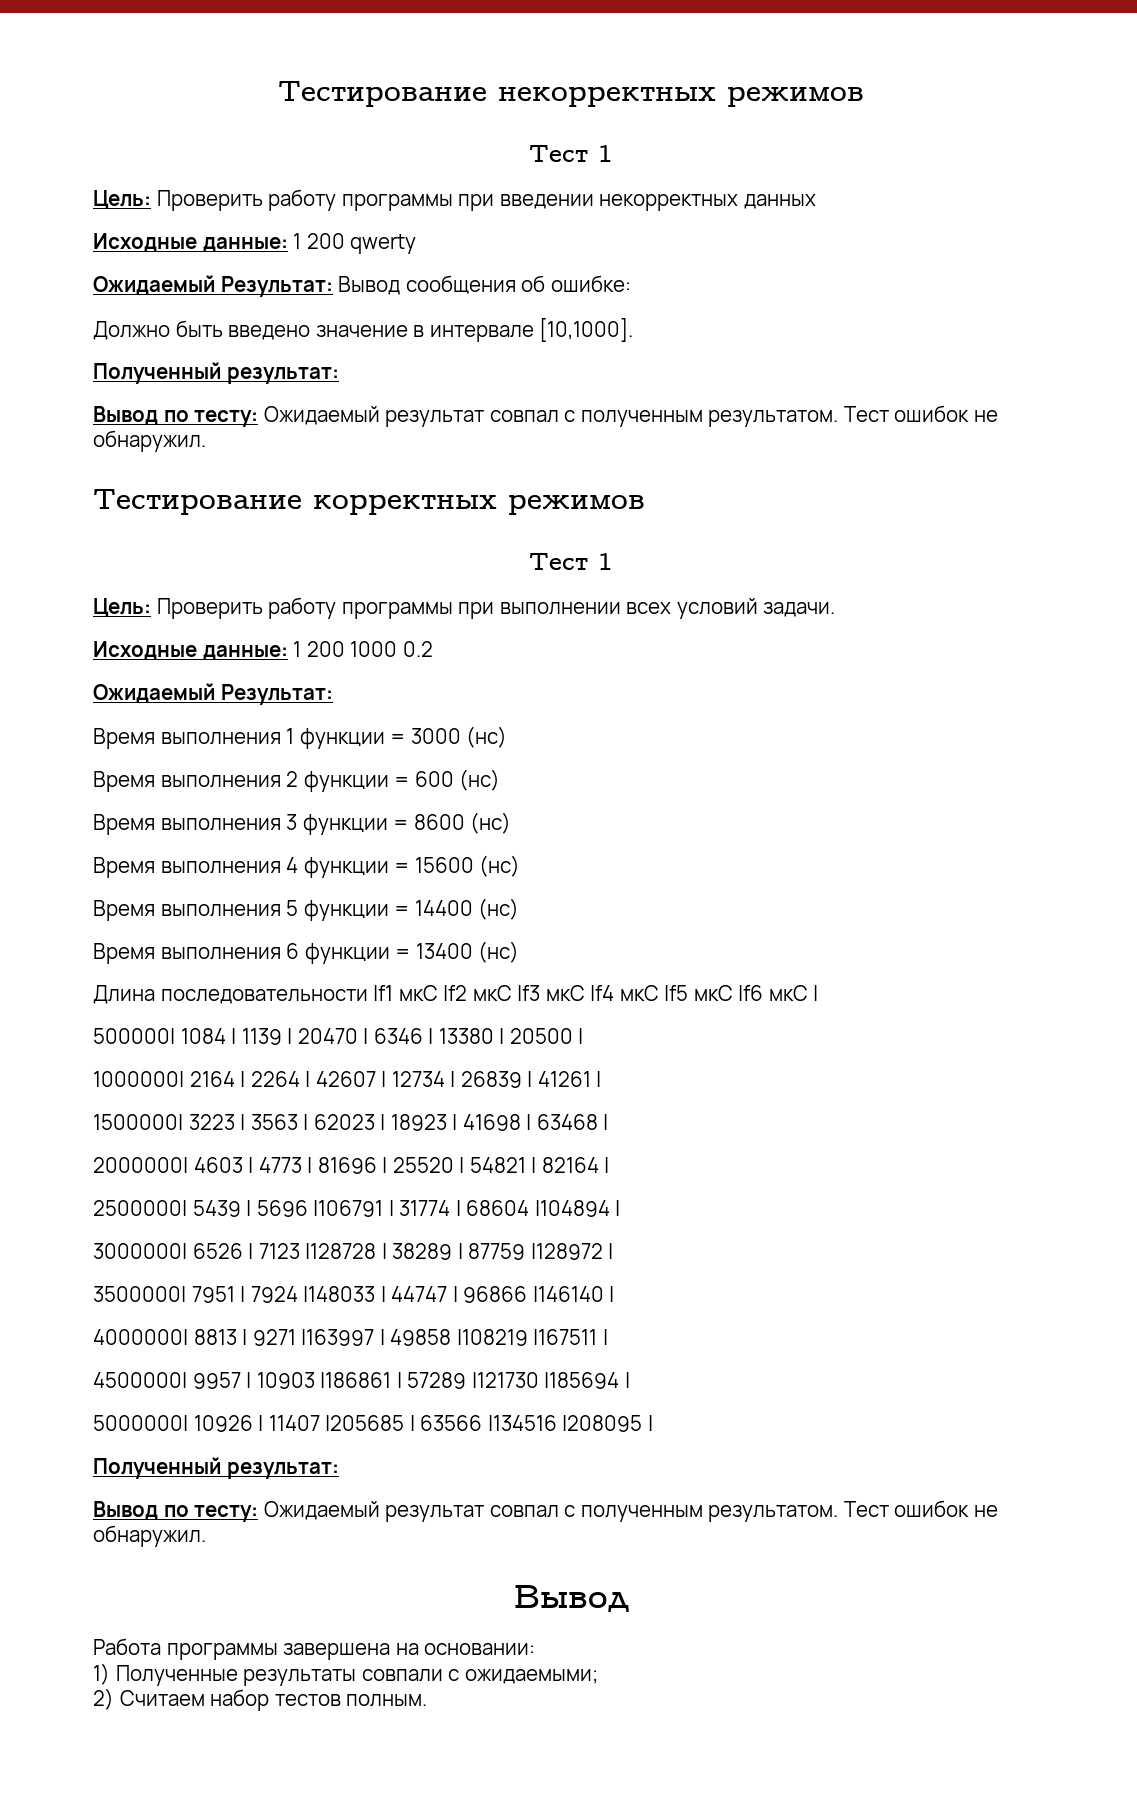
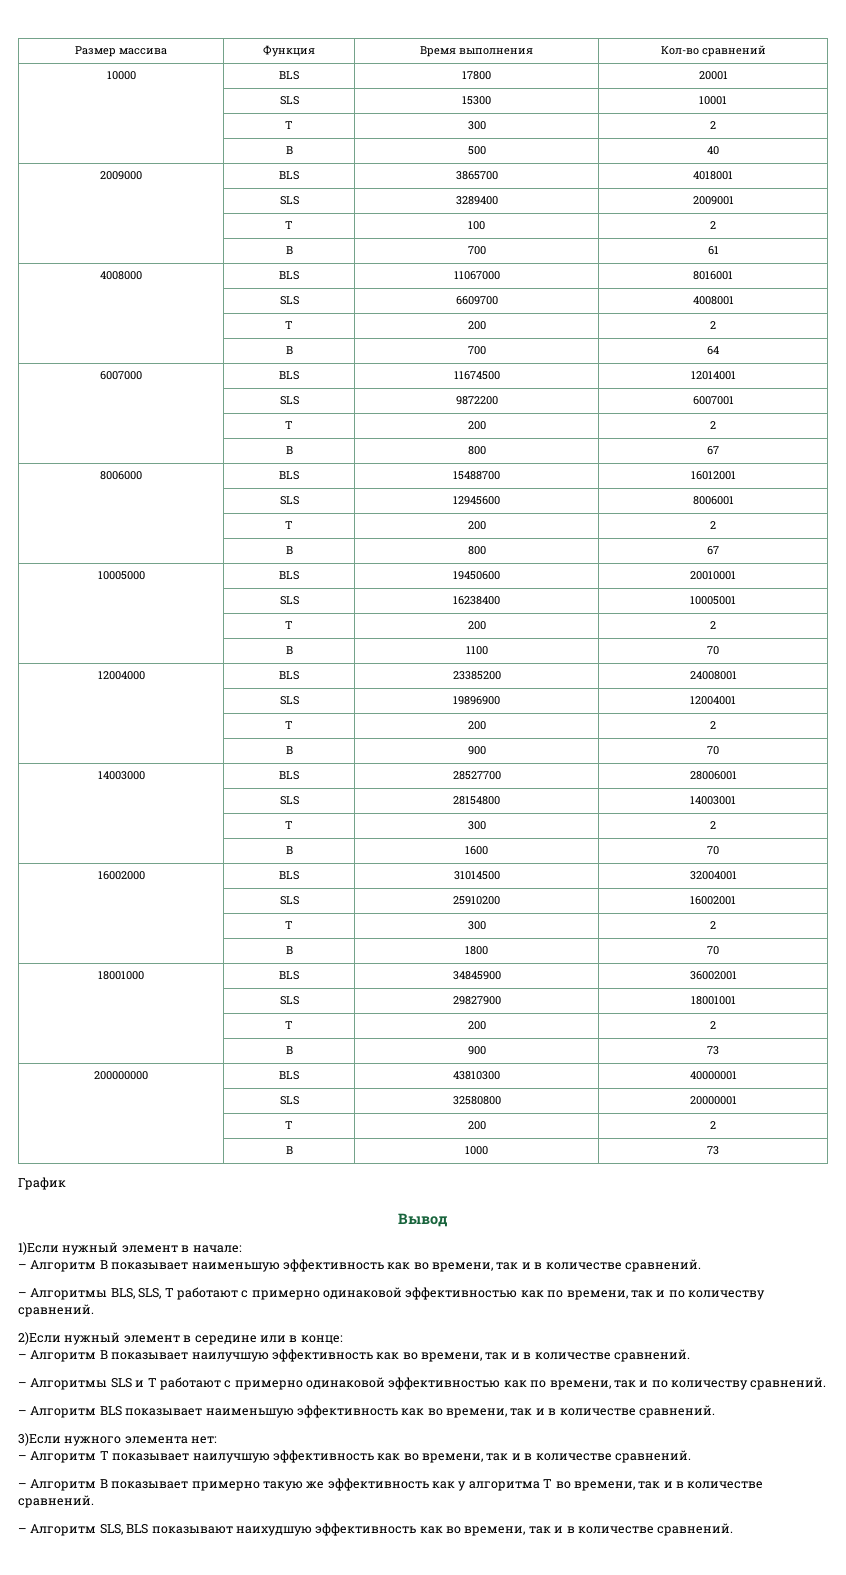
- Тестирование некорректных режимов
- Тест 1
- Цель: Проверить работу программы при введении некорректных данных
- Исходные данные: 1 200 qwerty
- Ожидаемый Результат: Вывод сообщения об ошибке:
- Должно быть введено значение в интервале [10,1000].
- Полученный результат:
- Вывод по тесту: Ожидаемый результат совпал с полученным результатом. Тест ошибок не обнаружил.
- Тестирование корректных режимов
- Тест 1
- Цель: Проверить работу программы при выполнении всех условий задачи.
- Исходные данные: 1 200 1000 0.2
- Ожидаемый Результат:
- Время выполнения 1 функции = 3000 (нс)
- Время выполнения 2 функции = 600 (нс)
- Время выполнения 3 функции = 8600 (нс)
- Время выполнения 4 функции = 15600 (нс)
- Время выполнения 5 функции = 14400 (нс)
- Время выполнения 6 функции = 13400 (нс)
- Длина последовательности |f1 мкС |f2 мкС |f3 мкС |f4 мкС |f5 мкС |f6 мкС |
- 500000| 1084 | 1139 | 20470 | 6346 | 13380 | 20500 |
- 1000000| 2164 | 2264 | 42607 | 12734 | 26839 | 41261 |
- 1500000| 3223 | 3563 | 62023 | 18923 | 41698 | 63468 |
- 2000000| 4603 | 4773 | 81696 | 25520 | 54821 | 82164 |
- 2500000| 5439 | 5696 |106791 | 31774 | 68604 |104894 |
- 3000000| 6526 | 7123 |128728 | 38289 | 87759 |128972 |
- 3500000| 7951 | 7924 |148033 | 44747 | 96866 |146140 |
- 4000000| 8813 | 9271 |163997 | 49858 |108219 |167511 |
- 4500000| 9957 | 10903 |186861 | 57289 |121730 |185694 |
- 5000000| 10926 | 11407 |205685 | 63566 |134516 |208095 |
- Полученный результат:
- Вывод по тесту: Ожидаемый результат совпал с полученным результатом. Тест ошибок не обнаружил.
+ Размер массива | Функция | Время выполнения | Кол-во сравнений
+ 10000 | BLS | 17800 | 20001
+ | SLS | 15300 | 10001
+ | T | 300 | 2
+ | B | 500 | 40
+ 2009000 | BLS | 3865700 | 4018001
+ | SLS | 3289400 | 2009001
+ | T | 100 | 2
+ | B | 700 | 61
+ 4008000 | BLS | 11067000 | 8016001
+ | SLS | 6609700 | 4008001
+ | T | 200 | 2
+ | B | 700 | 64
+ 6007000 | BLS | 11674500 | 12014001
+ | SLS | 9872200 | 6007001
+ | T | 200 | 2
+ | B | 800 | 67
+ 8006000 | BLS | 15488700 | 16012001
+ | SLS | 12945600 | 8006001
+ | T | 200 | 2
+ | B | 800 | 67
+ 10005000 | BLS | 19450600 | 20010001
+ | SLS | 16238400 | 10005001
+ | T | 200 | 2
+ | B | 1100 | 70
+ 12004000 | BLS | 23385200 | 24008001
+ | SLS | 19896900 | 12004001
+ | T | 200 | 2
+ | B | 900 | 70
+ 14003000 | BLS | 28527700 | 28006001
+ | SLS | 28154800 | 14003001
+ | T | 300 | 2
+ | B | 1600 | 70
+ 16002000 | BLS | 31014500 | 32004001
+ | SLS | 25910200 | 16002001
+ | T | 300 | 2
+ | B | 1800 | 70
+ 18001000 | BLS | 34845900 | 36002001
+ | SLS | 29827900 | 18001001
+ | T | 200 | 2
+ | B | 900 | 73
+ 200000000 | BLS | 43810300 | 40000001
+ | SLS | 32580800 | 20000001
+ | T | 200 | 2
+ | B | 1000 | 73
+ График
  Вывод
- Работа программы завершена на основании:
- 1) Полученные результаты совпали с ожидаемыми;
- 2) Считаем набор тестов полным.
+ 1)Если нужный элемент в начале:
+ – Алгоритм B показывает наименьшую эффективность как во времени, так и в количестве сравнений.
+ – Алгоритмы BLS, SLS, T работают с примерно одинаковой эффективностью как по времени, так и по количеству сравнений.
+ 2)Если нужный элемент в середине или в конце:
+ – Алгоритм B показывает наилучшую эффективность как во времени, так и в количестве сравнений.
+ – Алгоритмы SLS и T работают с примерно одинаковой эффективностью как по времени, так и по количеству сравнений.
+ – Алгоритм BLS показывает наименьшую эффективность как во времени, так и в количестве сравнений.
+ 3)Если нужного элемента нет:
+ – Алгоритм T показывает наилучшую эффективность как во времени, так и в количестве сравнений.
+ – Алгоритм B показывает примерно такую же эффективность как у алгоритма T во времени, так и в количестве сравнений.
+ – Алгоритм SLS, BLS показывают наихудшую эффективность как во времени, так и в количестве сравнений.

